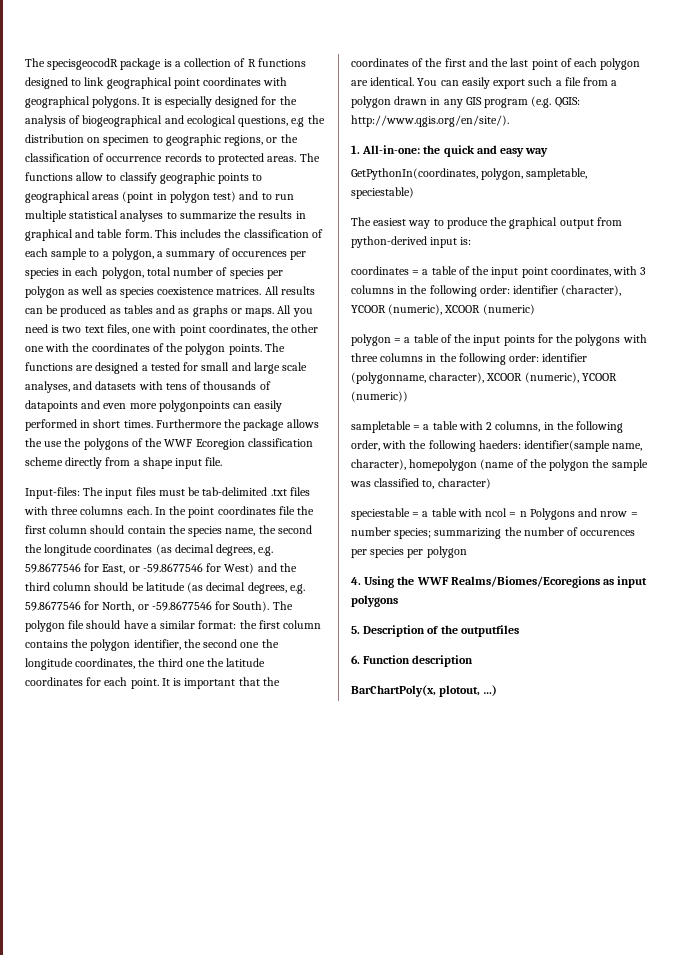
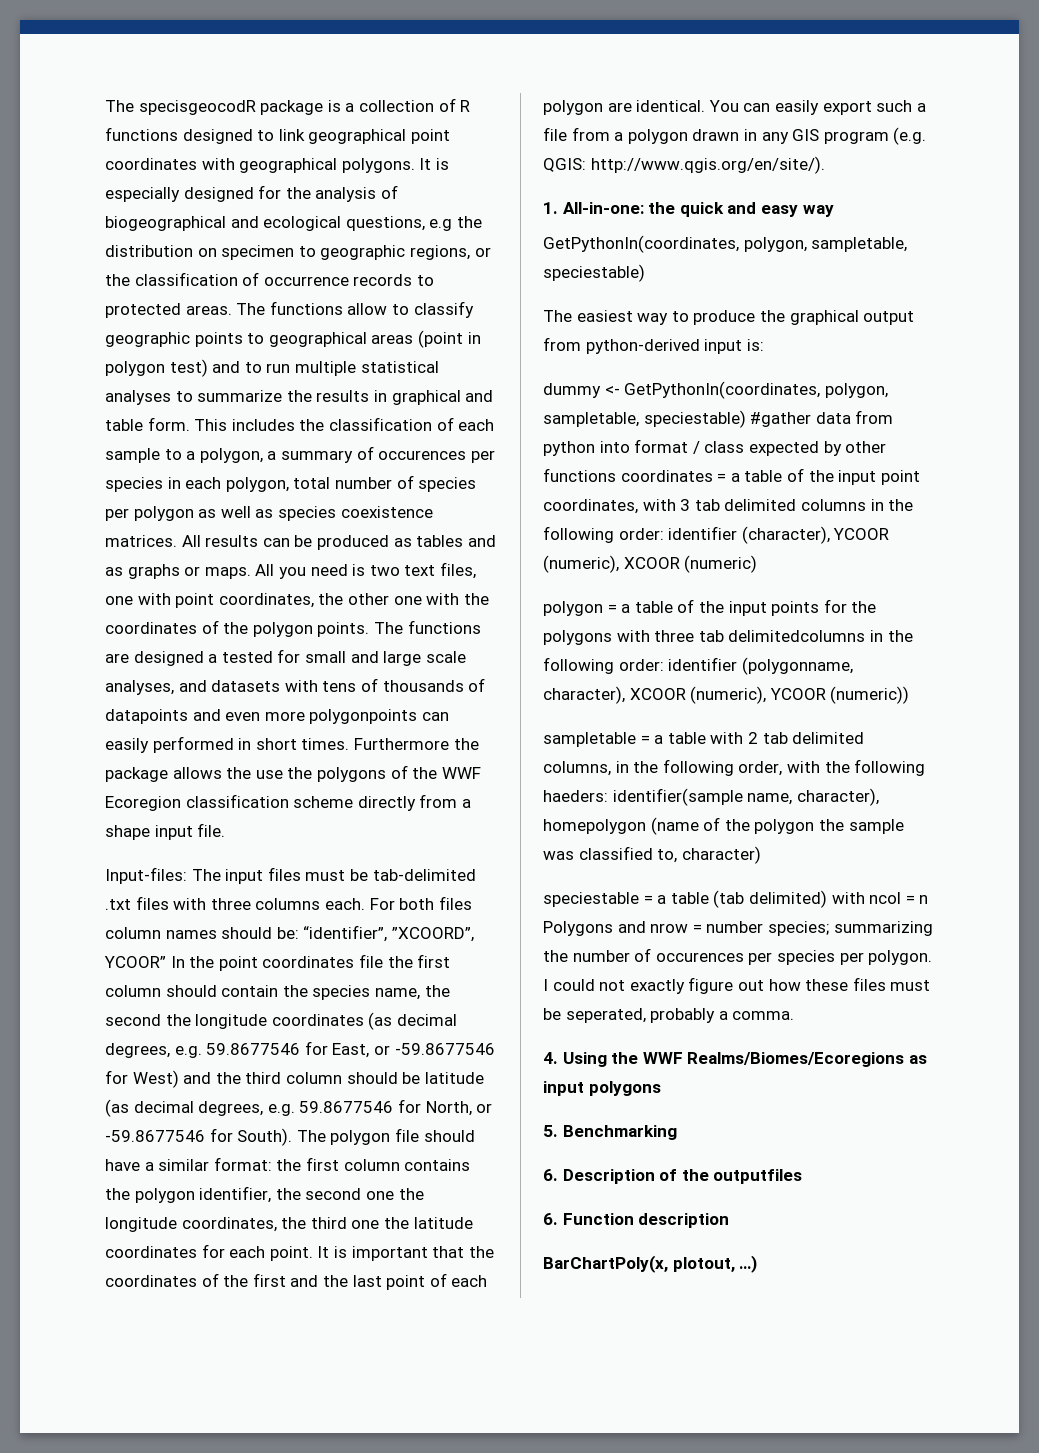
- In the point coordinates file the first column should contain the species name, the second the longitude coordinates (as decimal degrees, e.g. 59.8677546 for East, or -59.8677546 for West) and the third column should be latitude (as decimal degrees, e.g. 59.8677546 for North, or -59.8677546 for South).
+ For both files column names should be: “identifier”, ”XCOORD”, YCOOR” In the point coordinates file the first column should contain the species name, the second the longitude coordinates (as decimal degrees, e.g. 59.8677546 for East, or -59.8677546 for West) and the third column should be latitude (as decimal degrees, e.g. 59.8677546 for North, or -59.8677546 for South).
- coordinates = a table of the input point coordinates, with 3 columns in the following order: identifier (character), YCOOR (numeric), XCOOR (numeric)
+ dummy <- GetPythonIn(coordinates, polygon, sampletable, speciestable) #gather data from python into format / class expected by other functions coordinates = a table of the input point coordinates, with 3 tab delimited columns in the following order: identifier (character), YCOOR (numeric), XCOOR (numeric)
- polygon = a table of the input points for the polygons with three columns in the following order: identifier (polygonname, character), XCOOR (numeric), YCOOR (numeric))
+ polygon = a table of the input points for the polygons with three tab delimitedcolumns in the following order: identifier (polygonname, character), XCOOR (numeric), YCOOR (numeric))
- sampletable = a table with 2 columns, in the following order, with the following haeders: identifier(sample name, character), homepolygon (name of the polygon the sample was classified to, character)
+ sampletable = a table with 2 tab delimited columns, in the following order, with the following haeders: identifier(sample name, character), homepolygon (name of the polygon the sample was classified to, character)
- speciestable = a table with ncol = n Polygons and nrow = number species; summarizing the number of occurences per species per polygon
+ speciestable = a table (tab delimited) with ncol = n Polygons and nrow = number species; summarizing the number of occurences per species per polygon. I could not exactly figure out how these files must be seperated, probably a comma.
- 5. Description of the outputfiles
+ 5. Benchmarking
+ 6. Description of the outputfiles

